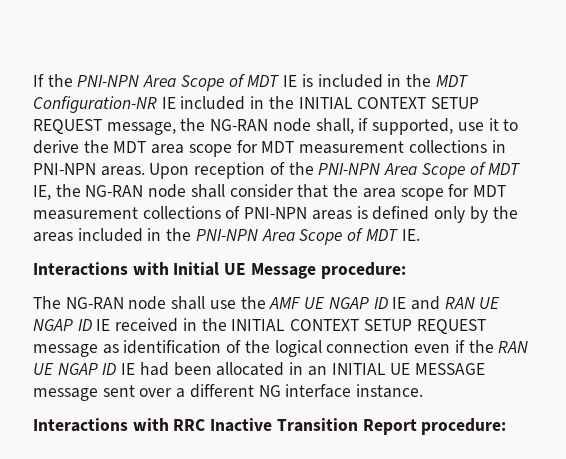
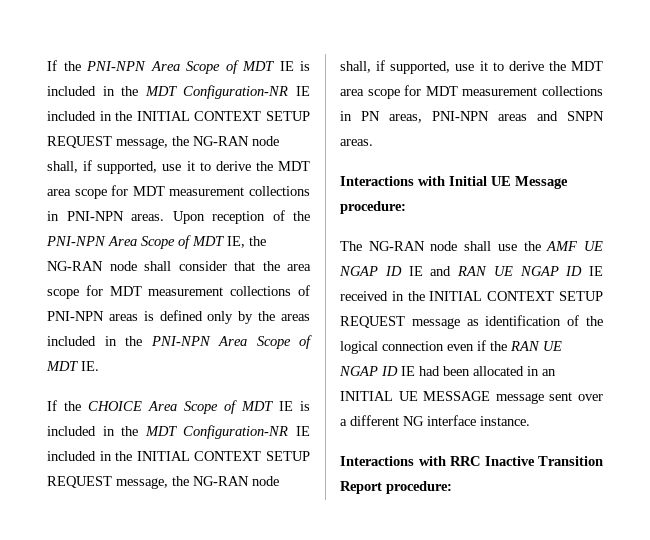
+ If the CHOICE Area Scope of MDT IE is included in the MDT Configuration-NR IE included in the INITIAL CONTEXT SETUP REQUEST message, the NG-RAN node shall, if supported, use it to derive the MDT area scope for MDT measurement collections in PN areas, PNI-NPN areas and SNPN areas.

